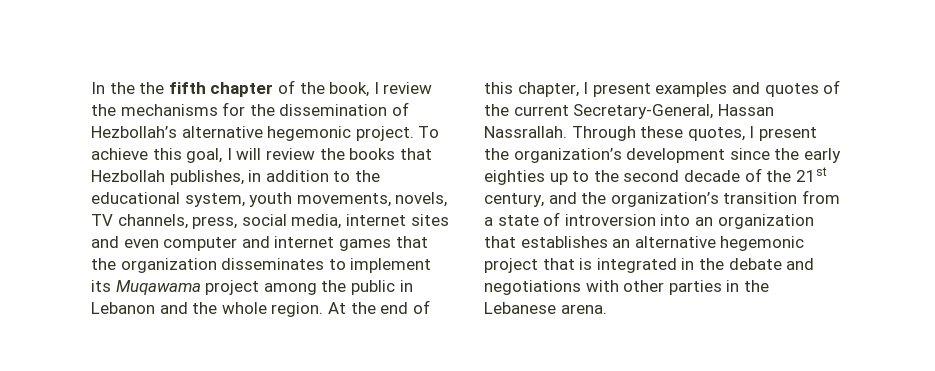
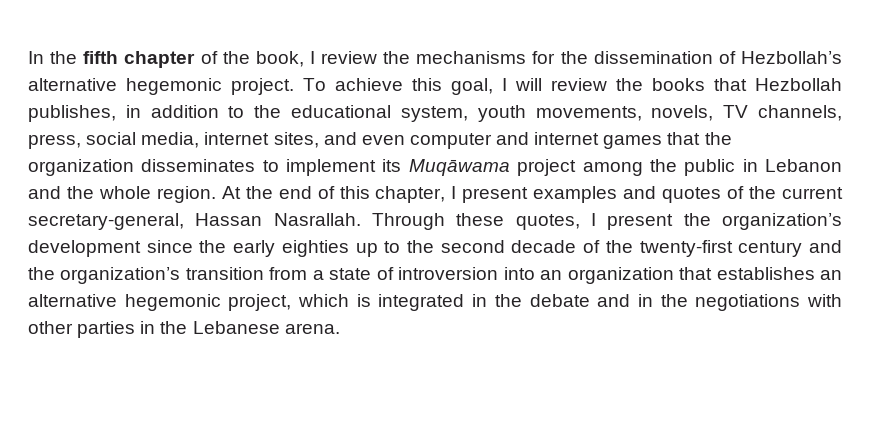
- In the the fifth chapter of the book, I review the mechanisms for the dissemination of Hezbollah’s alternative hegemonic project.
+ In the fifth chapter of the book, I review the mechanisms for the dissemination of Hezbollah’s alternative hegemonic project.
- To achieve this goal, I will review the books that Hezbollah publishes, in addition to the educational system, youth movements, novels, TV channels, press, social media, internet sites and even computer and internet games that the organization disseminates to implement its Muqawama project among the public in Lebanon and the whole region.
+ To achieve this goal, I will review the books that Hezbollah publishes, in addition to the educational system, youth movements, novels, TV channels, press, social media, internet sites, and even computer and internet games that the organization disseminates to implement its Muqāwama project among the public in Lebanon and the whole region.
- At the end of this chapter, I present examples and quotes of the current Secretary-General, Hassan Nassrallah.
+ At the end of this chapter, I present examples and quotes of the current secretary-general, Hassan Nasrallah.
- Through these quotes, I present the organization’s development since the early eighties up to the second decade of the 21st century, and the organization’s transition from a state of introversion into an organization that establishes an alternative hegemonic project that is integrated in the debate and negotiations with other parties in the Lebanese arena.
+ Through these quotes, I present the organization’s development since the early eighties up to the second decade of the twenty-first century and the organization’s transition from a state of introversion into an organization that establishes an alternative hegemonic project, which is integrated in the debate and in the negotiations with other parties in the Lebanese arena.

